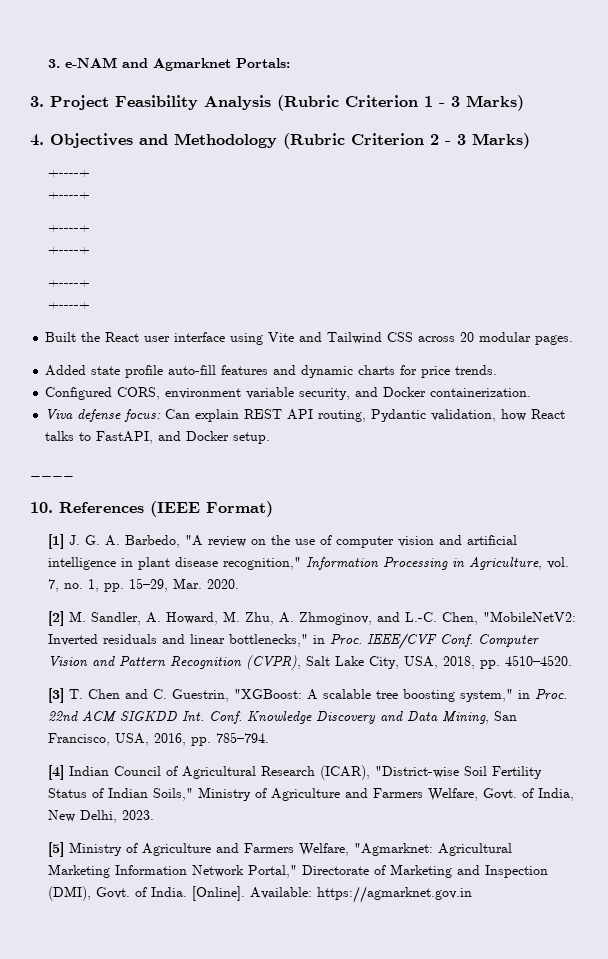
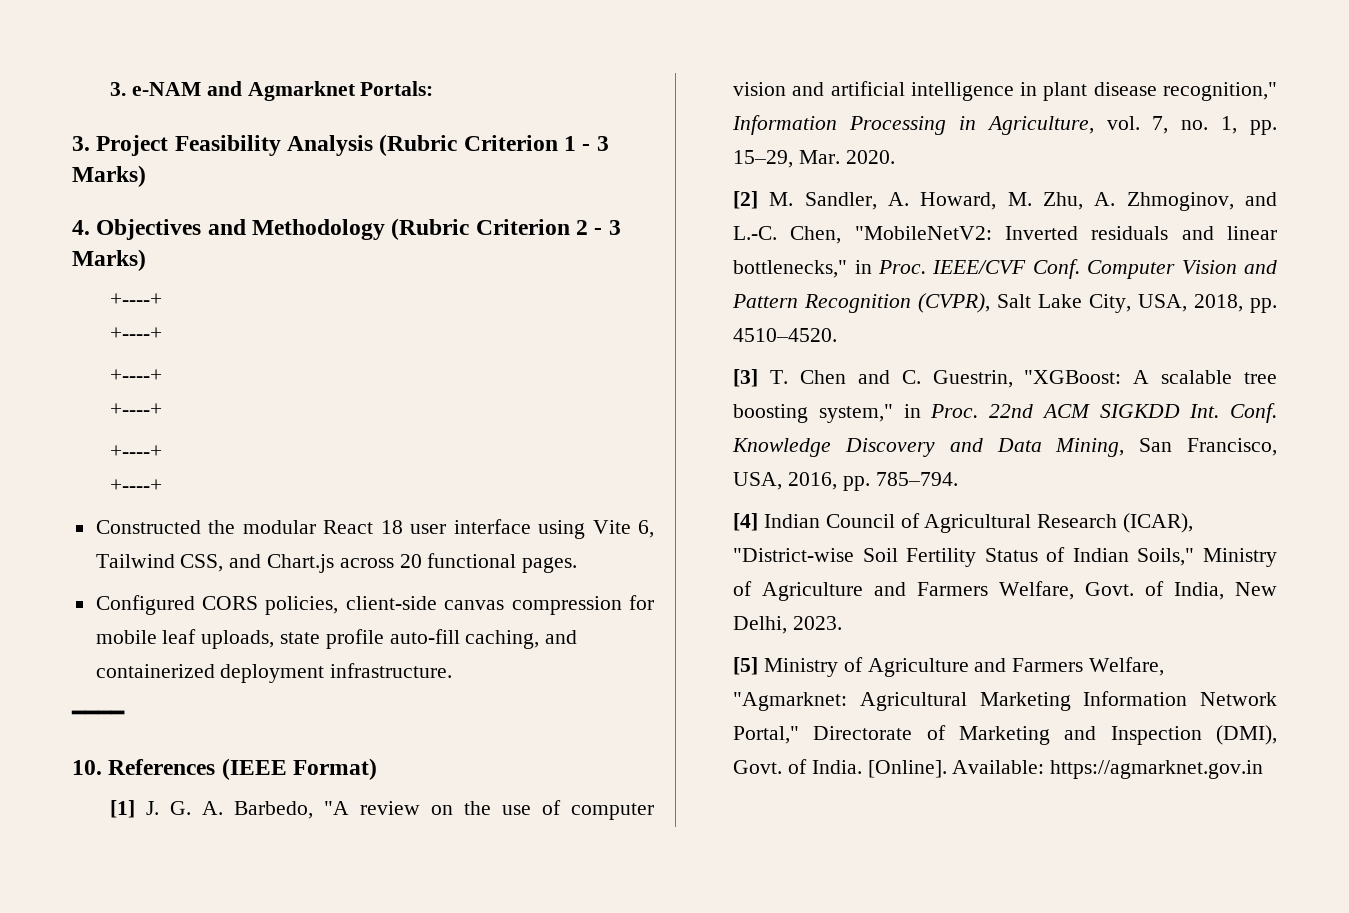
- Built the React user interface using Vite and Tailwind CSS across 20 modular pages.
+ Constructed the modular React 18 user interface using Vite 6, Tailwind CSS, and Chart.js across 20 functional pages.
- Added state profile auto-fill features and dynamic charts for price trends.
- Configured CORS, environment variable security, and Docker containerization.
- Viva defense focus: Can explain REST API routing, Pydantic validation, how React talks to FastAPI, and Docker setup.
- ____
+ Configured CORS policies, client-side canvas compression for mobile leaf uploads, state profile auto-fill caching, and containerized deployment infrastructure.
+ ━━━━

